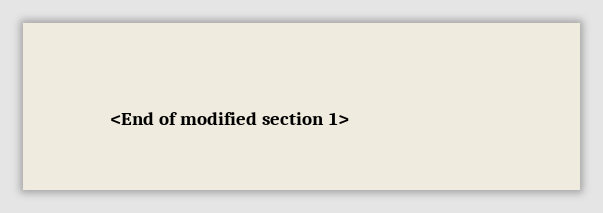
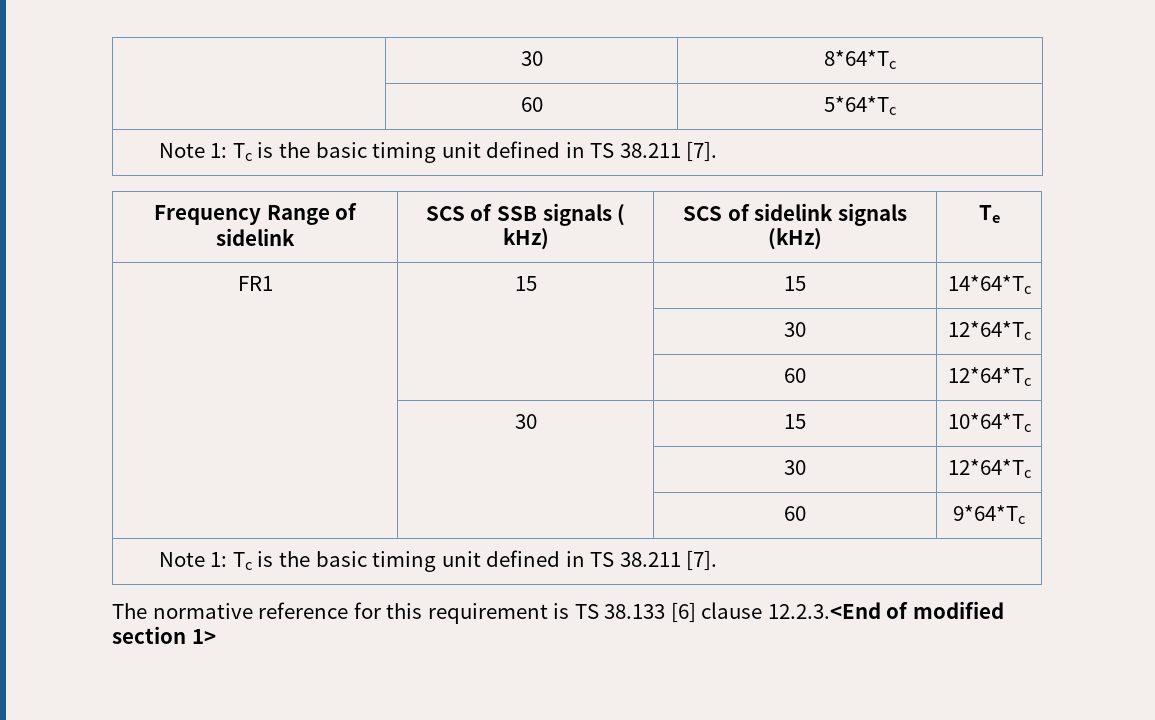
- <End of modified section 1>
+ | 30 | 8*64*Tc
+ | 60 | 5*64*Tc
+ Note 1: Tc is the basic timing unit defined in TS 38.211 [7].
+ Frequency Range of sidelink | SCS of SSB signals ( kHz) | SCS of sidelink signals (kHz) | Te
+ FR1 | 15 | 15 | 14*64*Tc
+ | | 30 | 12*64*Tc
+ | | 60 | 12*64*Tc
+ | 30 | 15 | 10*64*Tc
+ | | 30 | 12*64*Tc
+ | | 60 | 9*64*Tc
+ Note 1: Tc is the basic timing unit defined in TS 38.211 [7].
+ The normative reference for this requirement is TS 38.133 [6] clause 12.2.3.<End of modified section 1>

